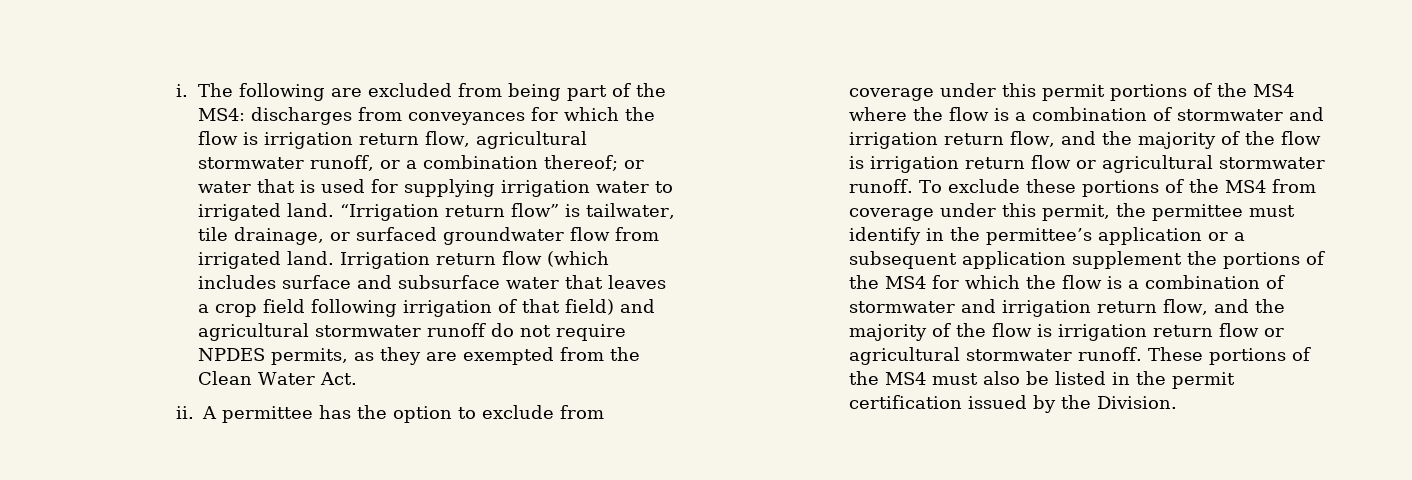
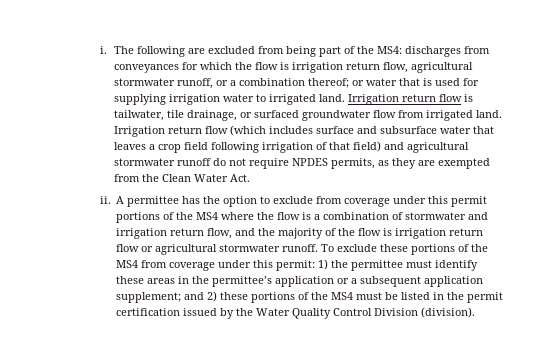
- “Irrigation return flow” is tailwater, tile drainage, or surfaced groundwater flow from irrigated land.
+ Irrigation return flow is tailwater, tile drainage, or surfaced groundwater flow from irrigated land.
- To exclude these portions of the MS4 from coverage under this permit, the permittee must identify in the permittee’s application or a subsequent application supplement the portions of the MS4 for which the flow is a combination of stormwater and irrigation return flow, and the majority of the flow is irrigation return flow or agricultural stormwater runoff. These portions of the MS4 must also be listed in the permit certification issued by the Division.
+ To exclude these portions of the MS4 from coverage under this permit: 1) the permittee must identify these areas in the permittee’s application or a subsequent application supplement; and 2) these portions of the MS4 must be listed in the permit certification issued by the Water Quality Control Division (division).

